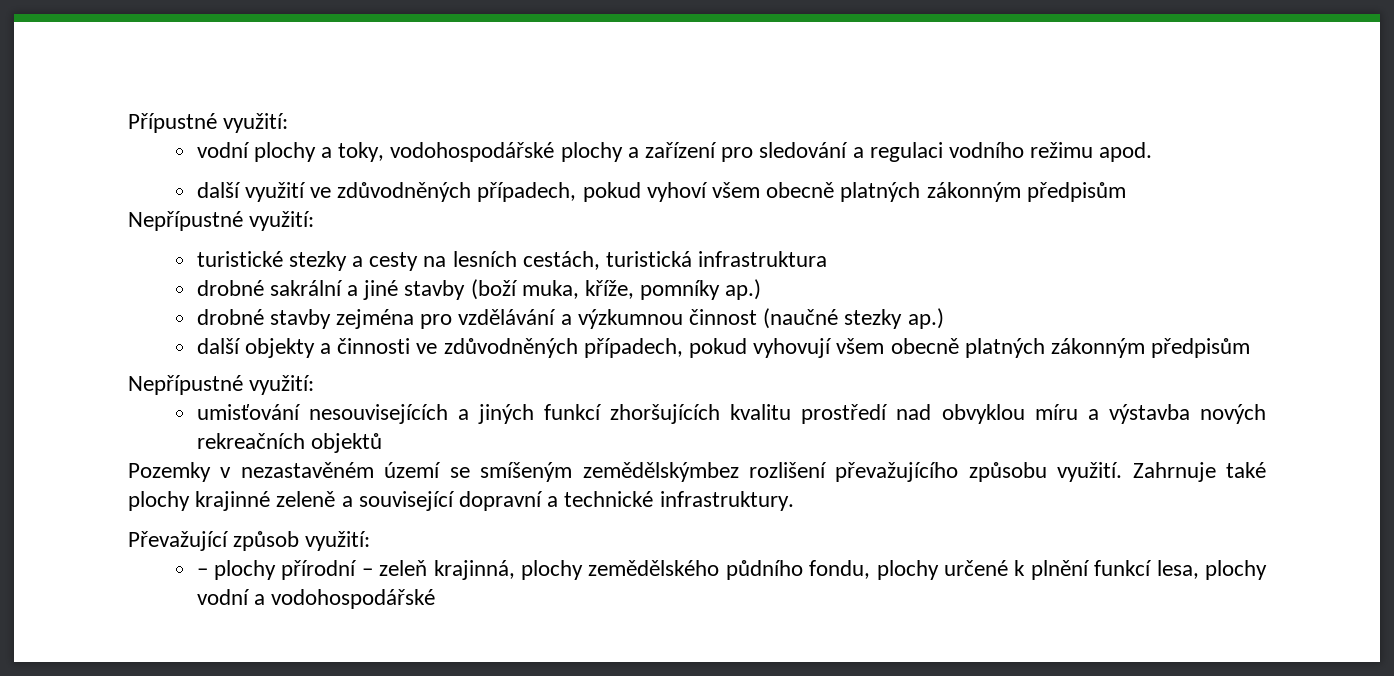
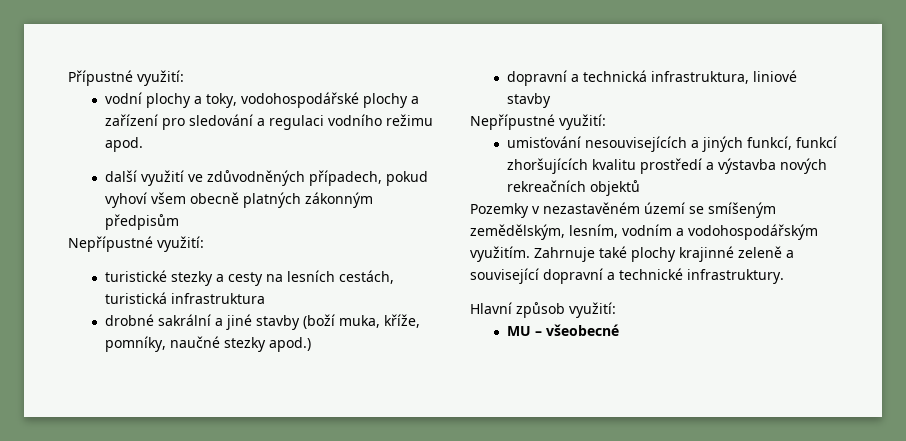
- drobné sakrální a jiné stavby (boží muka, kříže, pomníky ap.)
- drobné stavby zejména pro vzdělávání a výzkumnou činnost (naučné stezky ap.)
- další objekty a činnosti ve zdůvodněných případech, pokud vyhovují všem obecně platných zákonným předpisům
+ drobné sakrální a jiné stavby (boží muka, kříže, pomníky, naučné stezky apod.)
+ dopravní a technická infrastruktura, liniové stavby
- umisťování nesouvisejících a jiných funkcí zhoršujících kvalitu prostředí nad obvyklou míru a výstavba nových rekreačních objektů
+ umisťování nesouvisejících a jiných funkcí, funkcí zhoršujících kvalitu prostředí a výstavba nových rekreačních objektů
- Pozemky v nezastavěném území se smíšeným zemědělskýmbez rozlišení převažujícího způsobu využití.
+ Pozemky v nezastavěném území se smíšeným zemědělským, lesním, vodním a vodohospodářským využitím.
- Převažující způsob využití:
+ Hlavní způsob využití:
- – plochy přírodní – zeleň krajinná, plochy zemědělského půdního fondu, plochy určené k plnění funkcí lesa, plochy vodní a vodohospodářské
+ MU – všeobecné

